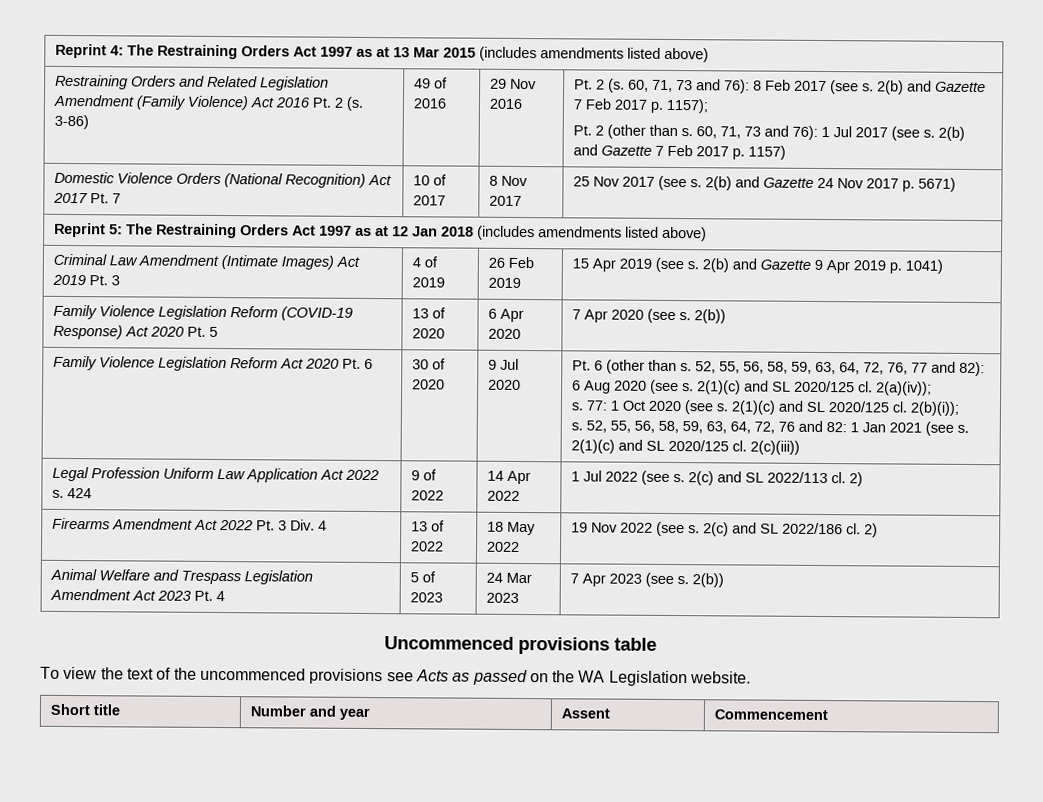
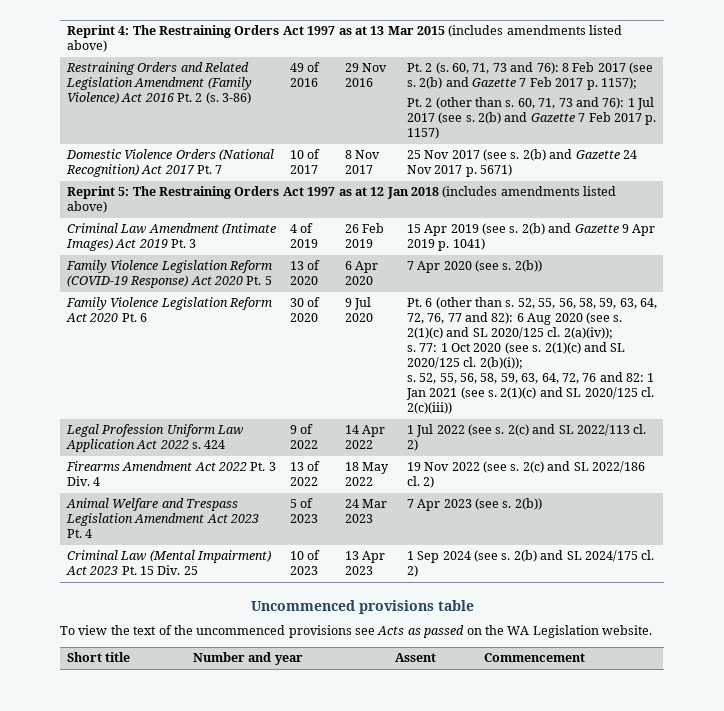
+ Criminal Law (Mental Impairment) Act 2023 Pt. 15 Div. 25 | 10 of 2023 | 13 Apr 2023 | 1 Sep 2024 (see s. 2(b) and SL 2024/175 cl. 2)

